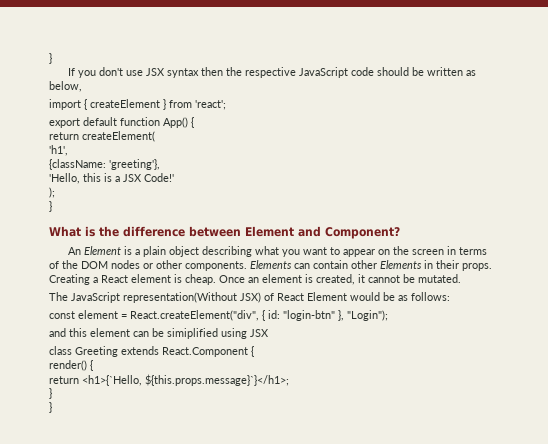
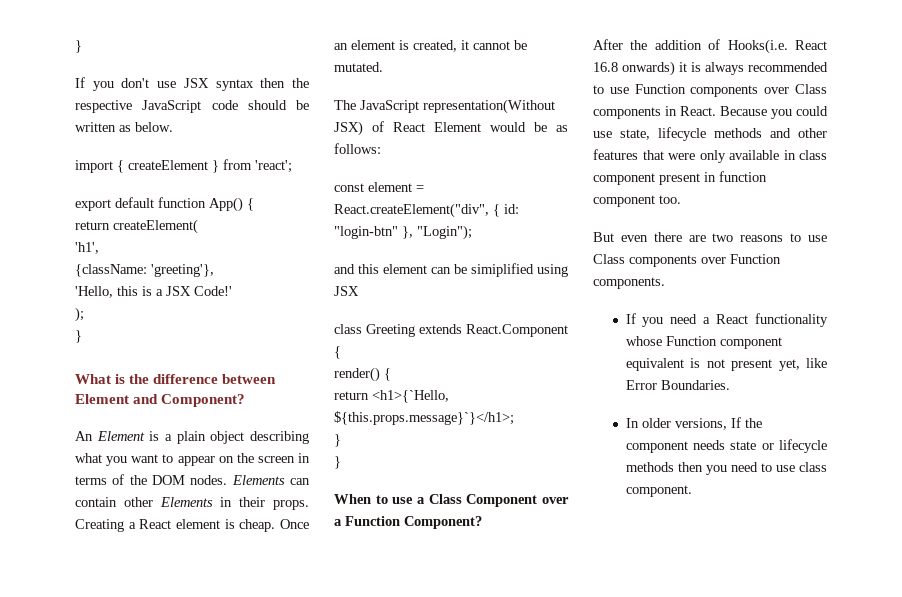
- If you don't use JSX syntax then the respective JavaScript code should be written as below,
+ If you don't use JSX syntax then the respective JavaScript code should be written as below.
- An Element is a plain object describing what you want to appear on the screen in terms of the DOM nodes or other components.
+ An Element is a plain object describing what you want to appear on the screen in terms of the DOM nodes.
+ When to use a Class Component over a Function Component?
+ After the addition of Hooks(i.e. React 16.8 onwards) it is always recommended to use Function components over Class components in React. Because you could use state, lifecycle methods and other features that were only available in class component present in function component too.
+ But even there are two reasons to use Class components over Function components.
+ If you need a React functionality whose Function component equivalent is not present yet, like Error Boundaries.
+ In older versions, If the component needs state or lifecycle methods then you need to use class component.

